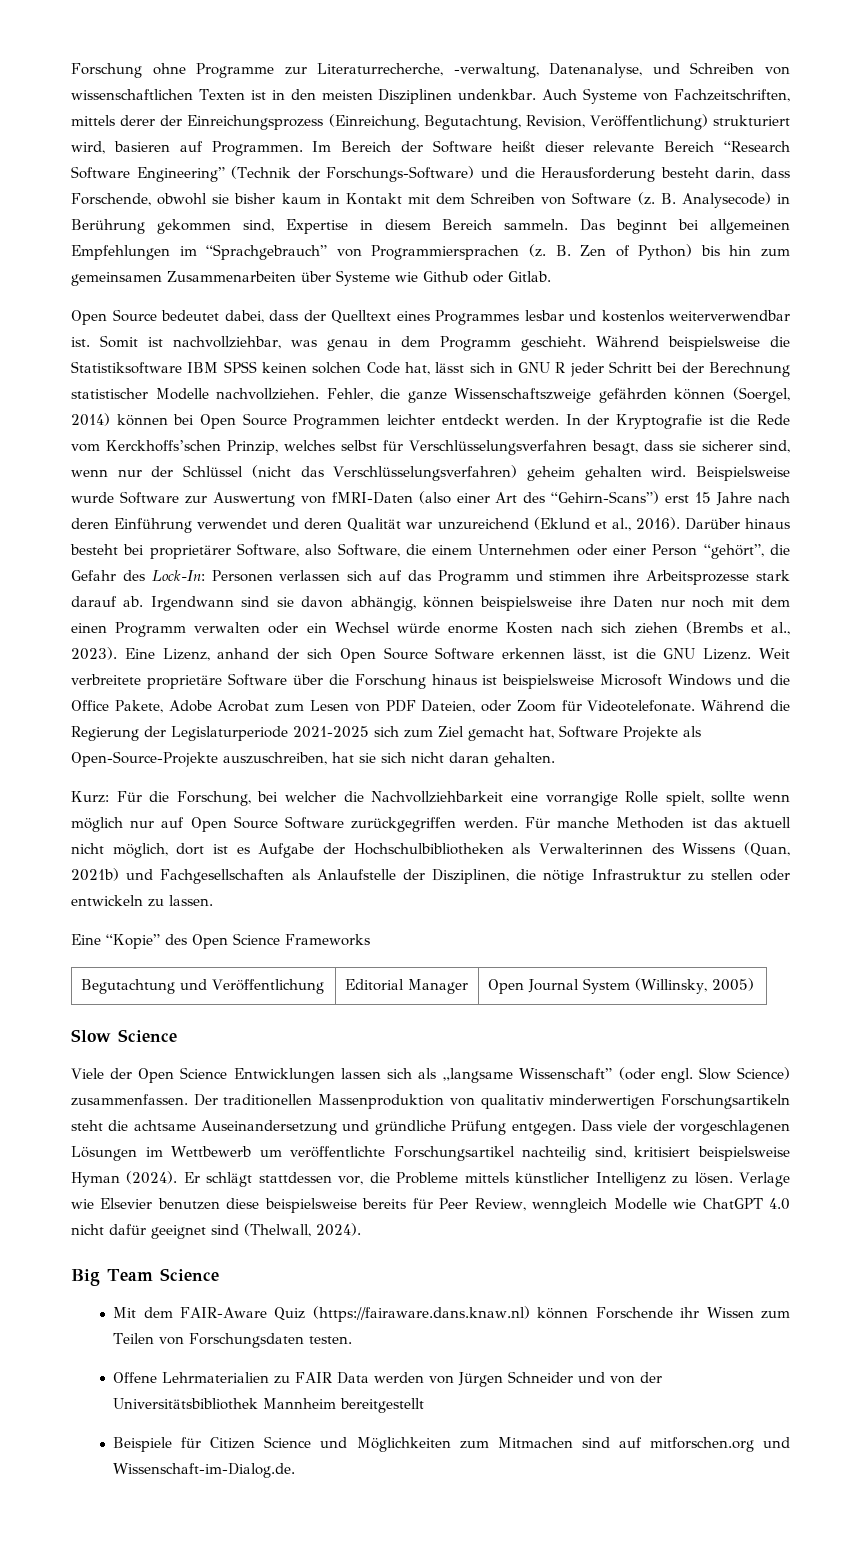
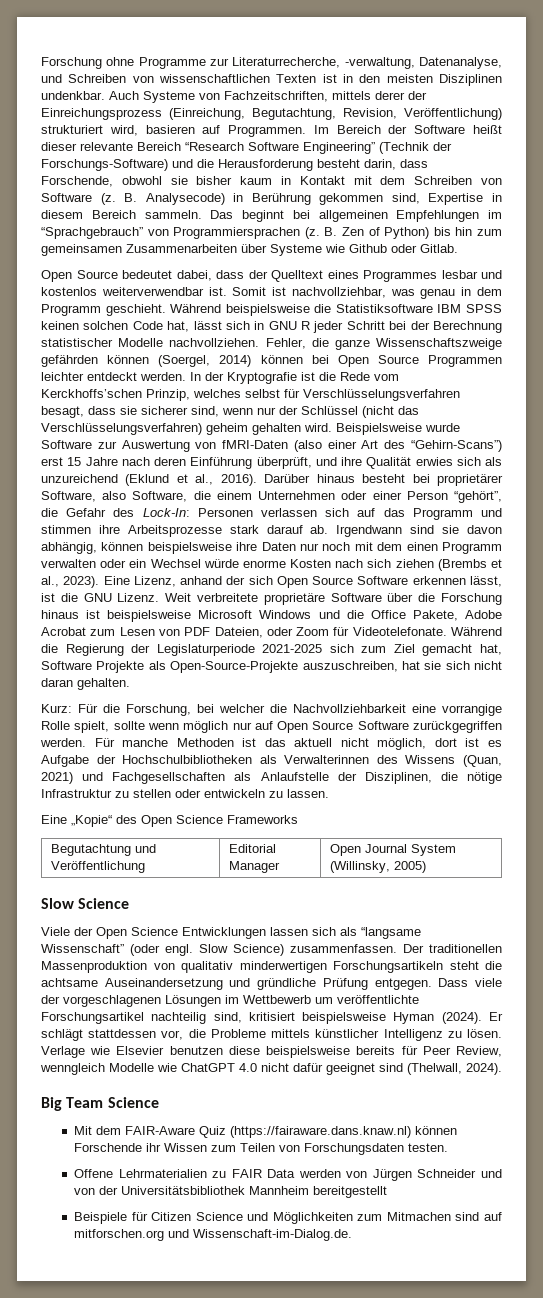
- Beispielsweise wurde Software zur Auswertung von fMRI-Daten (also einer Art des “Gehirn-Scans”) erst 15 Jahre nach deren Einführung verwendet und deren Qualität war unzureichend (Eklund et al., 2016).
+ Beispielsweise wurde Software zur Auswertung von fMRI-Daten (also einer Art des “Gehirn-Scans”) erst 15 Jahre nach deren Einführung überprüft, und ihre Qualität erwies sich als unzureichend (Eklund et al., 2016).
- Für manche Methoden ist das aktuell nicht möglich, dort ist es Aufgabe der Hochschulbibliotheken als Verwalterinnen des Wissens (Quan, 2021b) und Fachgesellschaften als Anlaufstelle der Disziplinen, die nötige Infrastruktur zu stellen oder entwickeln zu lassen.
+ Für manche Methoden ist das aktuell nicht möglich, dort ist es Aufgabe der Hochschulbibliotheken als Verwalterinnen des Wissens (Quan, 2021) und Fachgesellschaften als Anlaufstelle der Disziplinen, die nötige Infrastruktur zu stellen oder entwickeln zu lassen.
- Eine “Kopie” des Open Science Frameworks
+ Eine „Kopie“ des Open Science Frameworks
- Viele der Open Science Entwicklungen lassen sich als „langsame Wissenschaft” (oder engl.
+ Viele der Open Science Entwicklungen lassen sich als “langsame Wissenschaft” (oder engl.

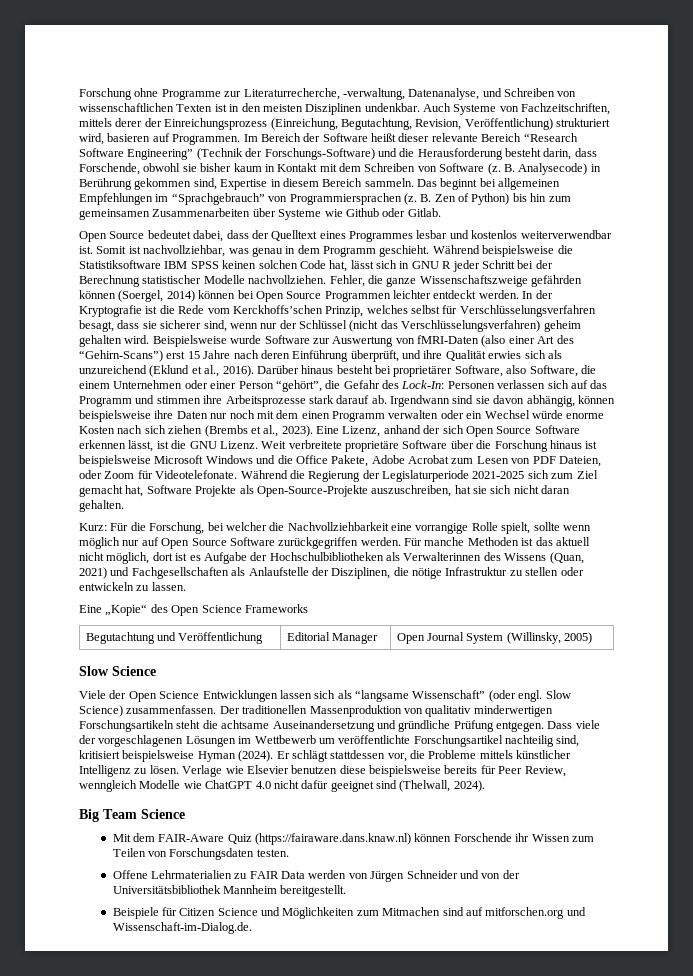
- Offene Lehrmaterialien zu FAIR Data werden von Jürgen Schneider und von der Universitätsbibliothek Mannheim bereitgestellt
+ Offene Lehrmaterialien zu FAIR Data werden von Jürgen Schneider und von der Universitätsbibliothek Mannheim bereitgestellt.

